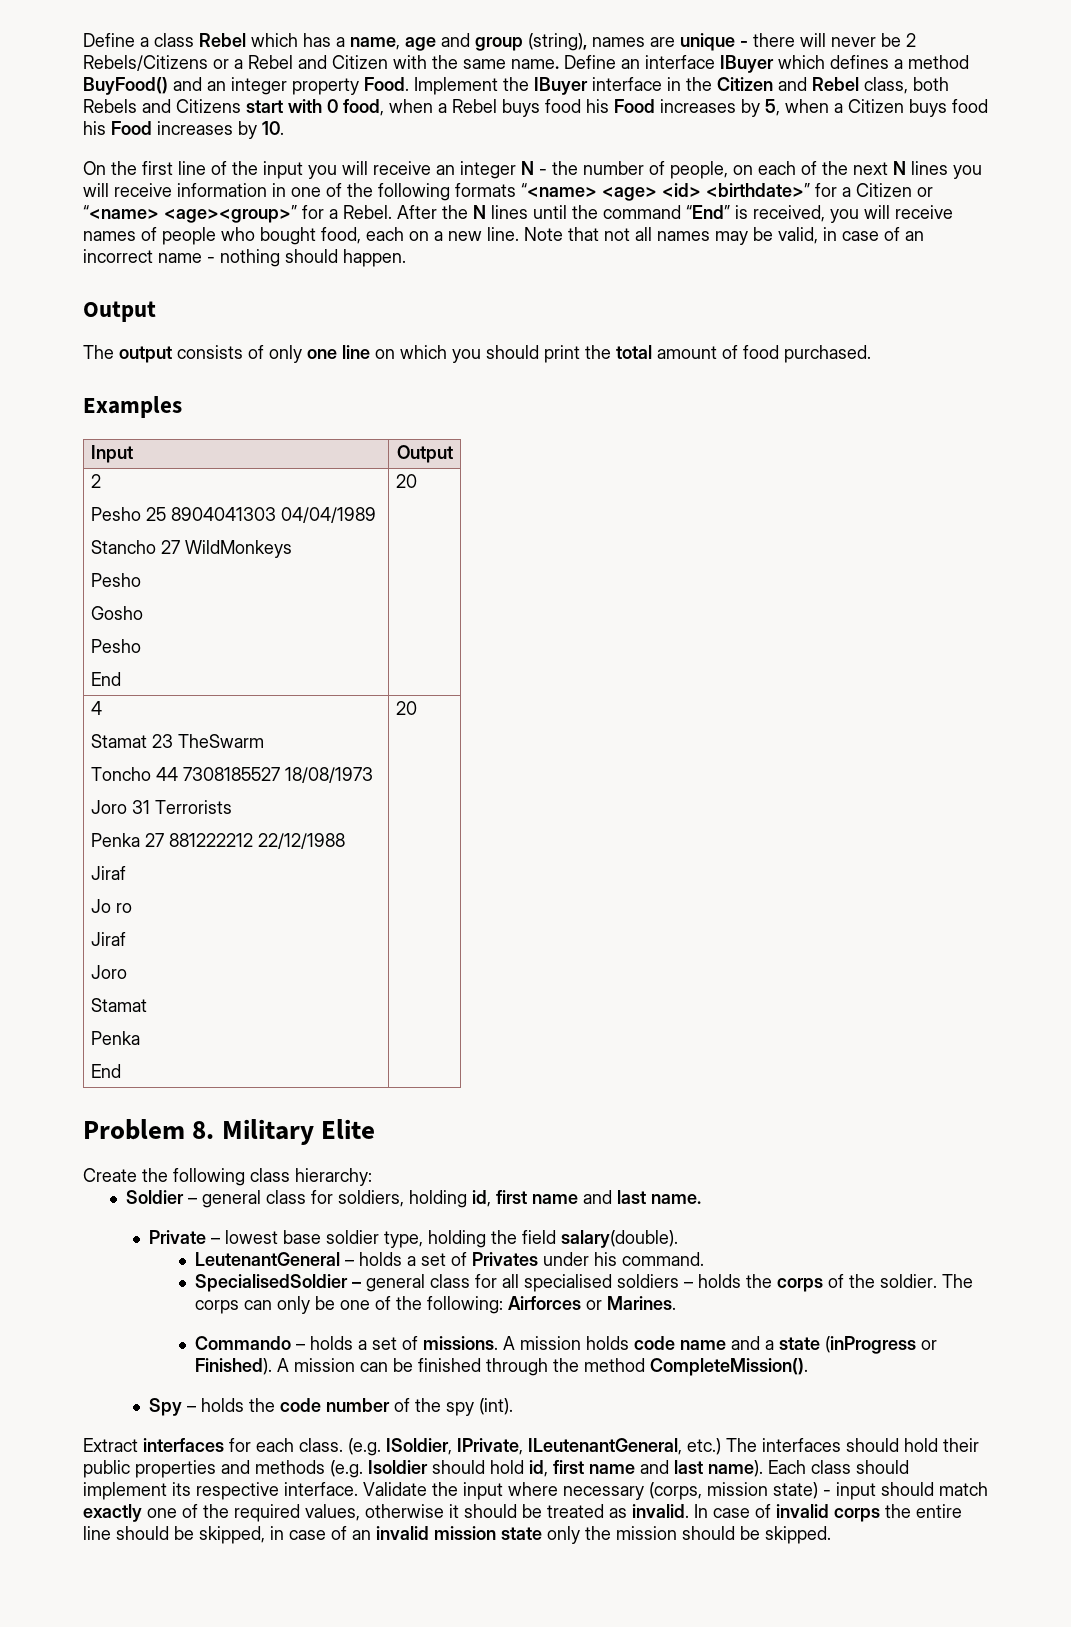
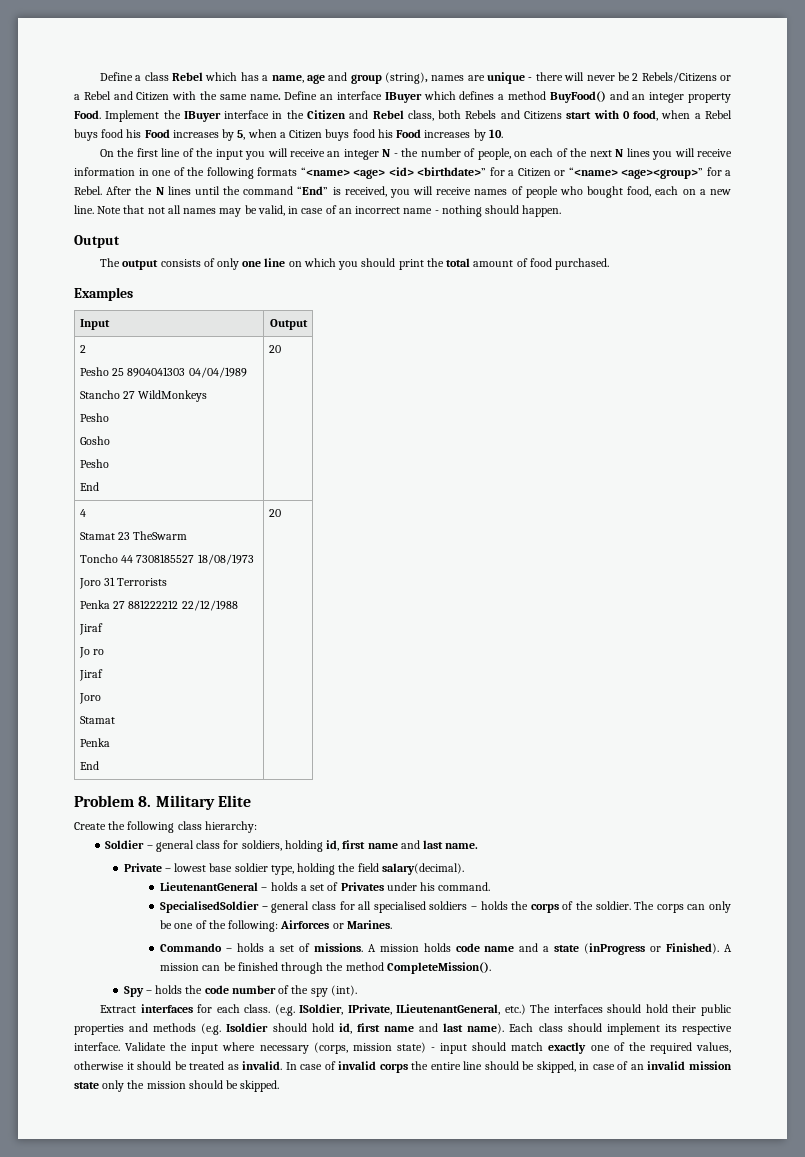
- Private – lowest base soldier type, holding the field salary(double).
- LeutenantGeneral – holds a set of Privates under his command.
+ Private – lowest base soldier type, holding the field salary(decimal).
+ LieutenantGeneral – holds a set of Privates under his command.
- (e.g. ISoldier, IPrivate, ILeutenantGeneral, etc.) The interfaces should hold their public properties and methods (e.g. Isoldier should hold id, first name and last name).
+ (e.g. ISoldier, IPrivate, ILieutenantGeneral, etc.) The interfaces should hold their public properties and methods (e.g. Isoldier should hold id, first name and last name).

